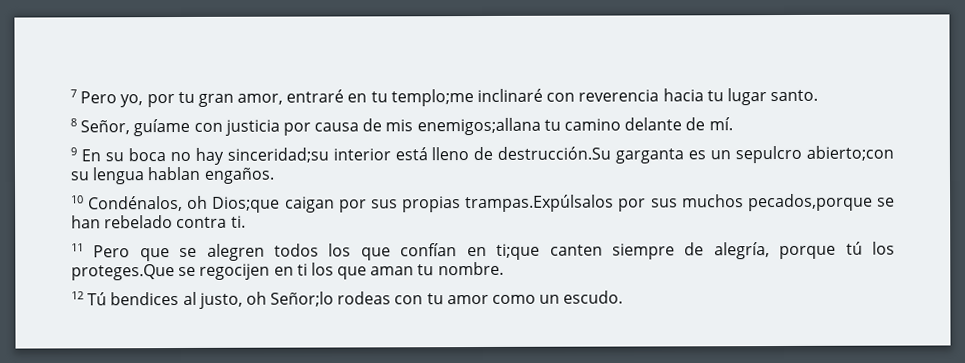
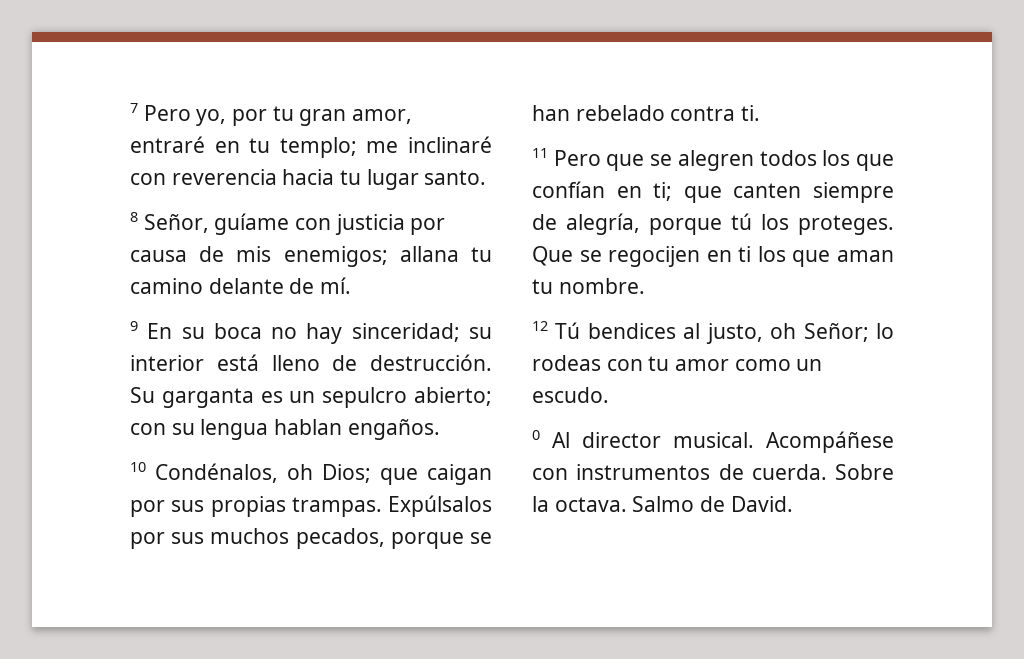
- 7 Pero yo, por tu gran amor, entraré en tu templo;me inclinaré con reverencia hacia tu lugar santo.
+ 7 Pero yo, por tu gran amor, entraré en tu templo; me inclinaré con reverencia hacia tu lugar santo.
- 8 Señor, guíame con justicia por causa de mis enemigos;allana tu camino delante de mí.
+ 8 Señor, guíame con justicia por causa de mis enemigos; allana tu camino delante de mí.
- 9 En su boca no hay sinceridad;su interior está lleno de destrucción.Su garganta es un sepulcro abierto;con su lengua hablan engaños.
+ 9 En su boca no hay sinceridad; su interior está lleno de destrucción. Su garganta es un sepulcro abierto; con su lengua hablan engaños.
- 10 Condénalos, oh Dios;que caigan por sus propias trampas.Expúlsalos por sus muchos pecados,porque se han rebelado contra ti.
+ 10 Condénalos, oh Dios; que caigan por sus propias trampas. Expúlsalos por sus muchos pecados, porque se han rebelado contra ti.
- 11 Pero que se alegren todos los que confían en ti;que canten siempre de alegría, porque tú los proteges.Que se regocijen en ti los que aman tu nombre.
+ 11 Pero que se alegren todos los que confían en ti; que canten siempre de alegría, porque tú los proteges. Que se regocijen en ti los que aman tu nombre.
- 12 Tú bendices al justo, oh Señor;lo rodeas con tu amor como un escudo.
+ 12 Tú bendices al justo, oh Señor; lo rodeas con tu amor como un escudo.
+ 0 Al director musical. Acompáñese con instrumentos de cuerda. Sobre la octava. Salmo de David.

